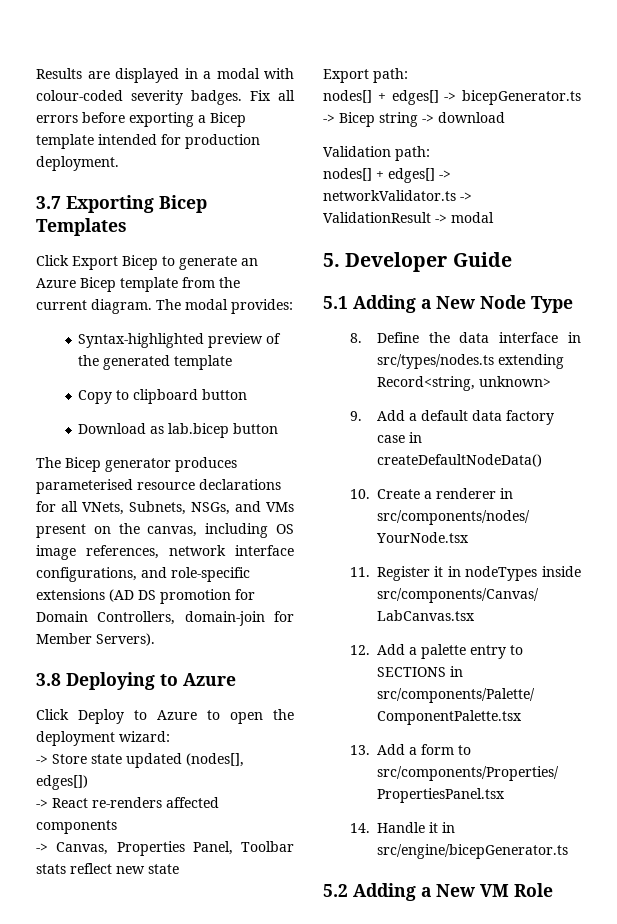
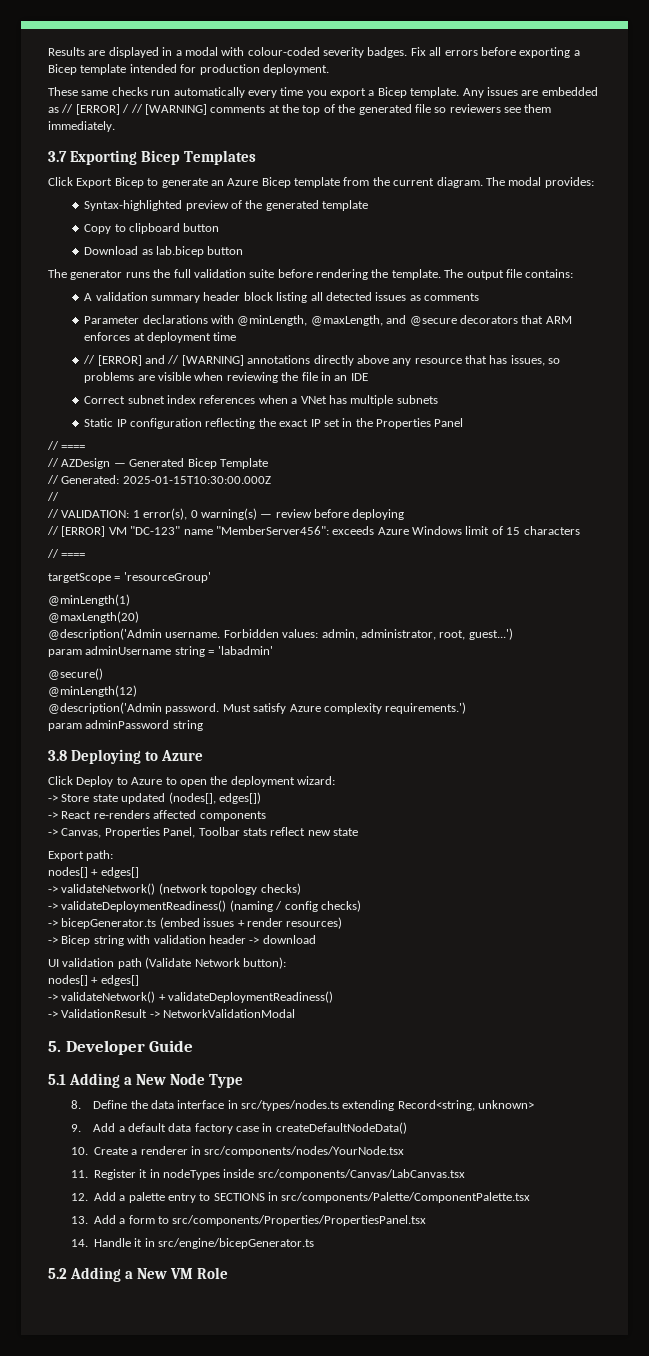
+ These same checks run automatically every time you export a Bicep template. Any issues are embedded as // [ERROR] / // [WARNING] comments at the top of the generated file so reviewers see them immediately.
- The Bicep generator produces parameterised resource declarations for all VNets, Subnets, NSGs, and VMs present on the canvas, including OS image references, network interface configurations, and role-specific extensions (AD DS promotion for Domain Controllers, domain-join for Member Servers).
+ The generator runs the full validation suite before rendering the template. The output file contains:
+ A validation summary header block listing all detected issues as comments
+ Parameter declarations with @minLength, @maxLength, and @secure decorators that ARM enforces at deployment time
+ // [ERROR] and // [WARNING] annotations directly above any resource that has issues, so problems are visible when reviewing the file in an IDE
+ Correct subnet index references when a VNet has multiple subnets
+ Static IP configuration reflecting the exact IP set in the Properties Panel
+ // ====
+ // AZDesign — Generated Bicep Template
+ // Generated: 2025-01-15T10:30:00.000Z
+ //
+ // VALIDATION: 1 error(s), 0 warning(s) — review before deploying
+ // [ERROR] VM "DC-123" name "MemberServer456": exceeds Azure Windows limit of 15 characters
+ // ====
+ targetScope = 'resourceGroup'
+ @minLength(1)
+ @maxLength(20)
+ @description('Admin username. Forbidden values: admin, administrator, root, guest...')
+ param adminUsername string = 'labadmin'
+ @secure()
+ @minLength(12)
+ @description('Admin password. Must satisfy Azure complexity requirements.')
+ param adminPassword string
  Export path:
- nodes[] + edges[] -> bicepGenerator.ts -> Bicep string -> download
- Validation path:
- nodes[] + edges[] -> networkValidator.ts -> ValidationResult -> modal
+ nodes[] + edges[]
+ -> validateNetwork() (network topology checks)
+ -> validateDeploymentReadiness() (naming / config checks)
+ -> bicepGenerator.ts (embed issues + render resources)
+ -> Bicep string with validation header -> download
+ UI validation path (Validate Network button):
+ nodes[] + edges[]
+ -> validateNetwork() + validateDeploymentReadiness()
+ -> ValidationResult -> NetworkValidationModal

